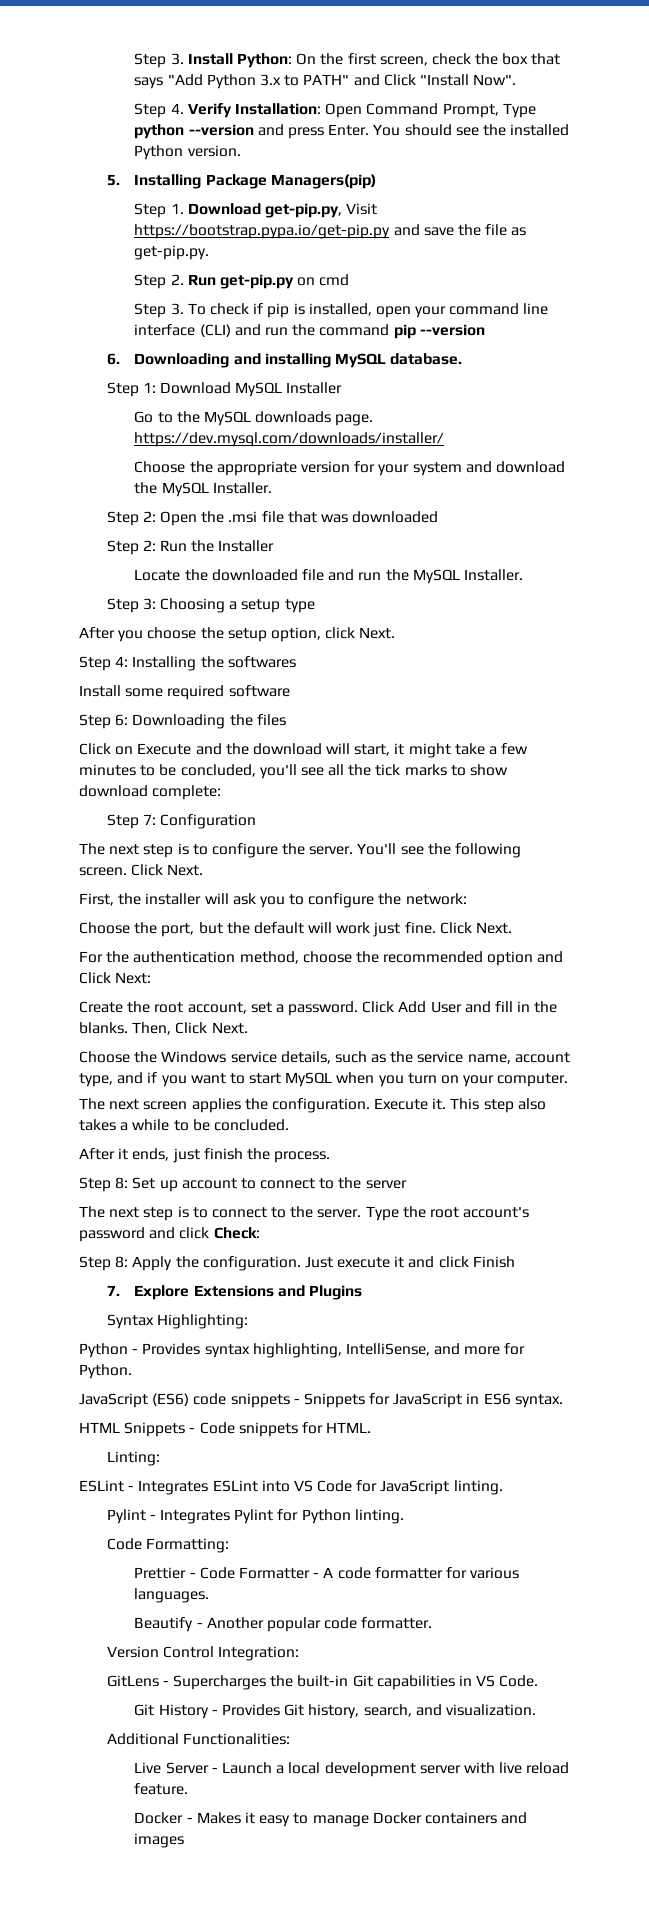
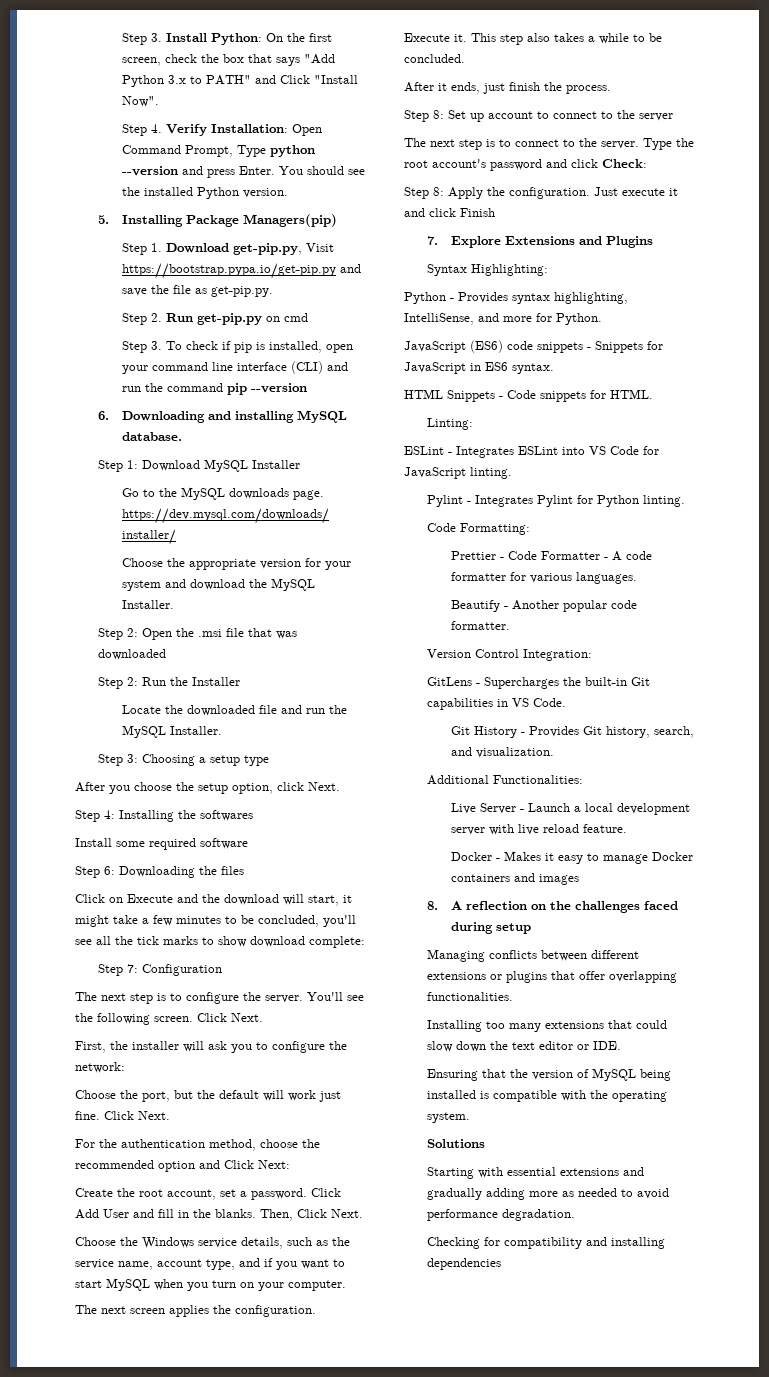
+ 8. A reflection on the challenges faced during setup
+ Managing conflicts between different extensions or plugins that offer overlapping functionalities.
+ Installing too many extensions that could slow down the text editor or IDE.
+ Ensuring that the version of MySQL being installed is compatible with the operating system.
+ Solutions
+ Starting with essential extensions and gradually adding more as needed to avoid performance degradation.
+ Checking for compatibility and installing dependencies

